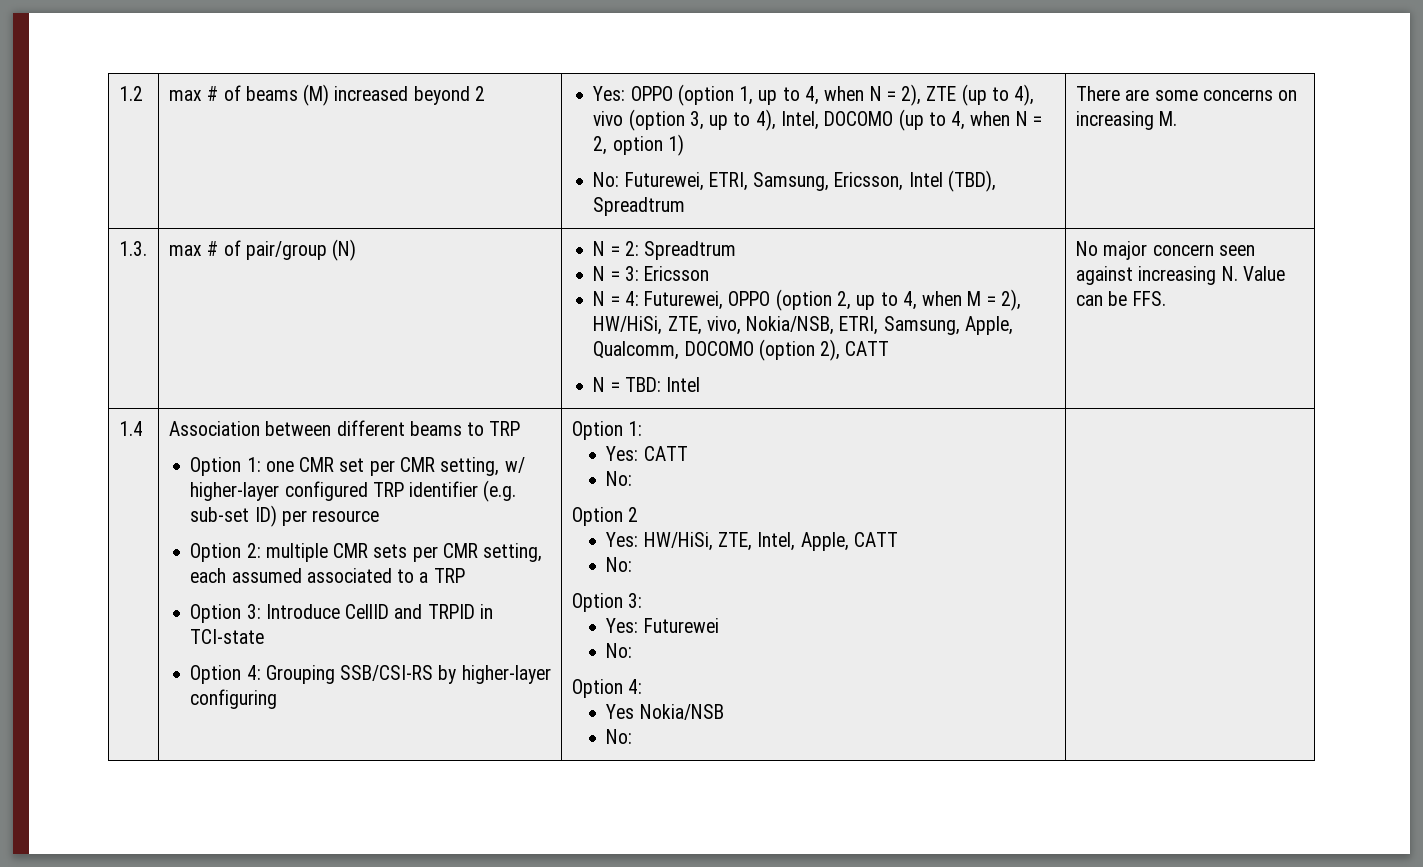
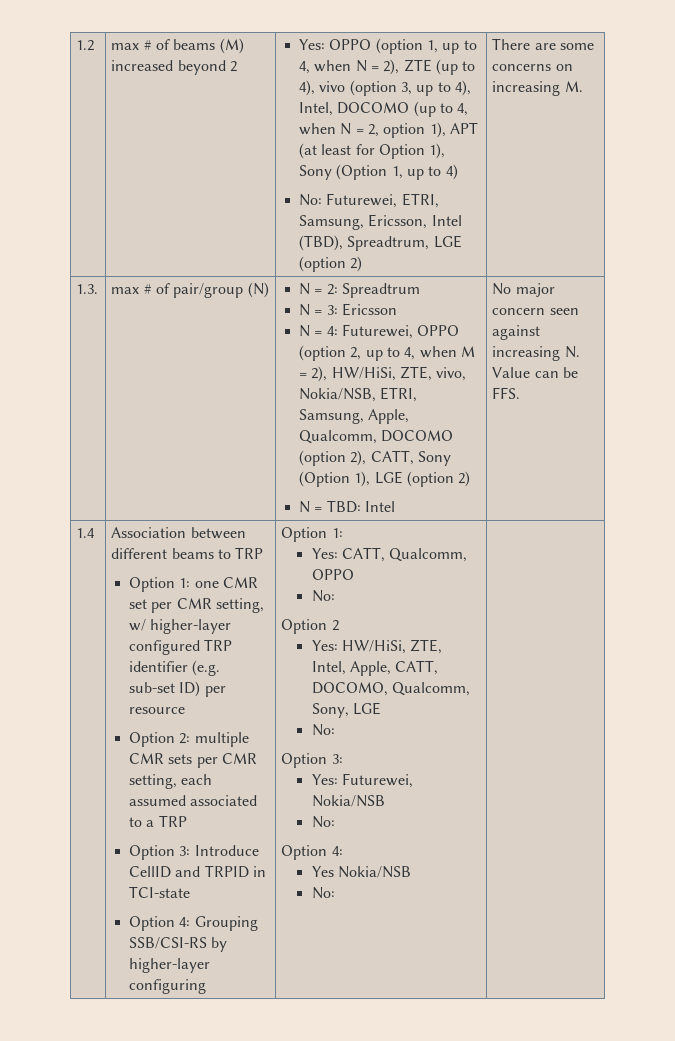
- Yes: OPPO (option 1, up to 4, when N = 2), ZTE (up to 4), vivo (option 3, up to 4), Intel, DOCOMO (up to 4, when N = 2, option 1)
+ Yes: OPPO (option 1, up to 4, when N = 2), ZTE (up to 4), vivo (option 3, up to 4), Intel, DOCOMO (up to 4, when N = 2, option 1), APT (at least for Option 1), Sony (Option 1, up to 4)
- No: Futurewei, ETRI, Samsung, Ericsson, Intel (TBD), Spreadtrum
+ No: Futurewei, ETRI, Samsung, Ericsson, Intel (TBD), Spreadtrum, LGE (option 2)
- N = 4: Futurewei, OPPO (option 2, up to 4, when M = 2), HW/HiSi, ZTE, vivo, Nokia/NSB, ETRI, Samsung, Apple, Qualcomm, DOCOMO (option 2), CATT
+ N = 4: Futurewei, OPPO (option 2, up to 4, when M = 2), HW/HiSi, ZTE, vivo, Nokia/NSB, ETRI, Samsung, Apple, Qualcomm, DOCOMO (option 2), CATT, Sony (Option 1), LGE (option 2)
- Yes: CATT
+ Yes: CATT, Qualcomm, OPPO
- Yes: HW/HiSi, ZTE, Intel, Apple, CATT
+ Yes: HW/HiSi, ZTE, Intel, Apple, CATT, DOCOMO, Qualcomm, Sony, LGE
- Yes: Futurewei
+ Yes: Futurewei, Nokia/NSB

